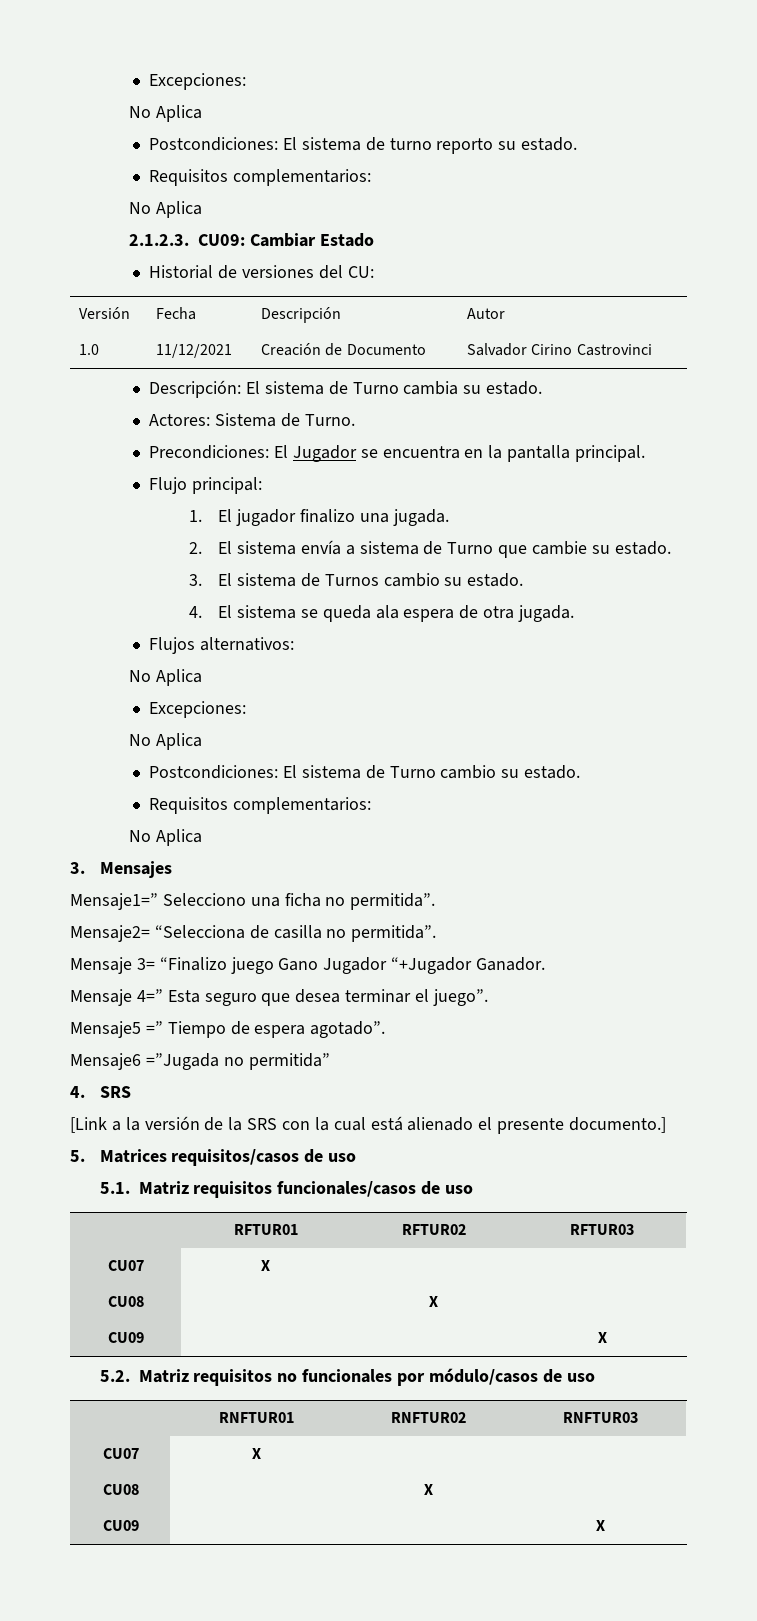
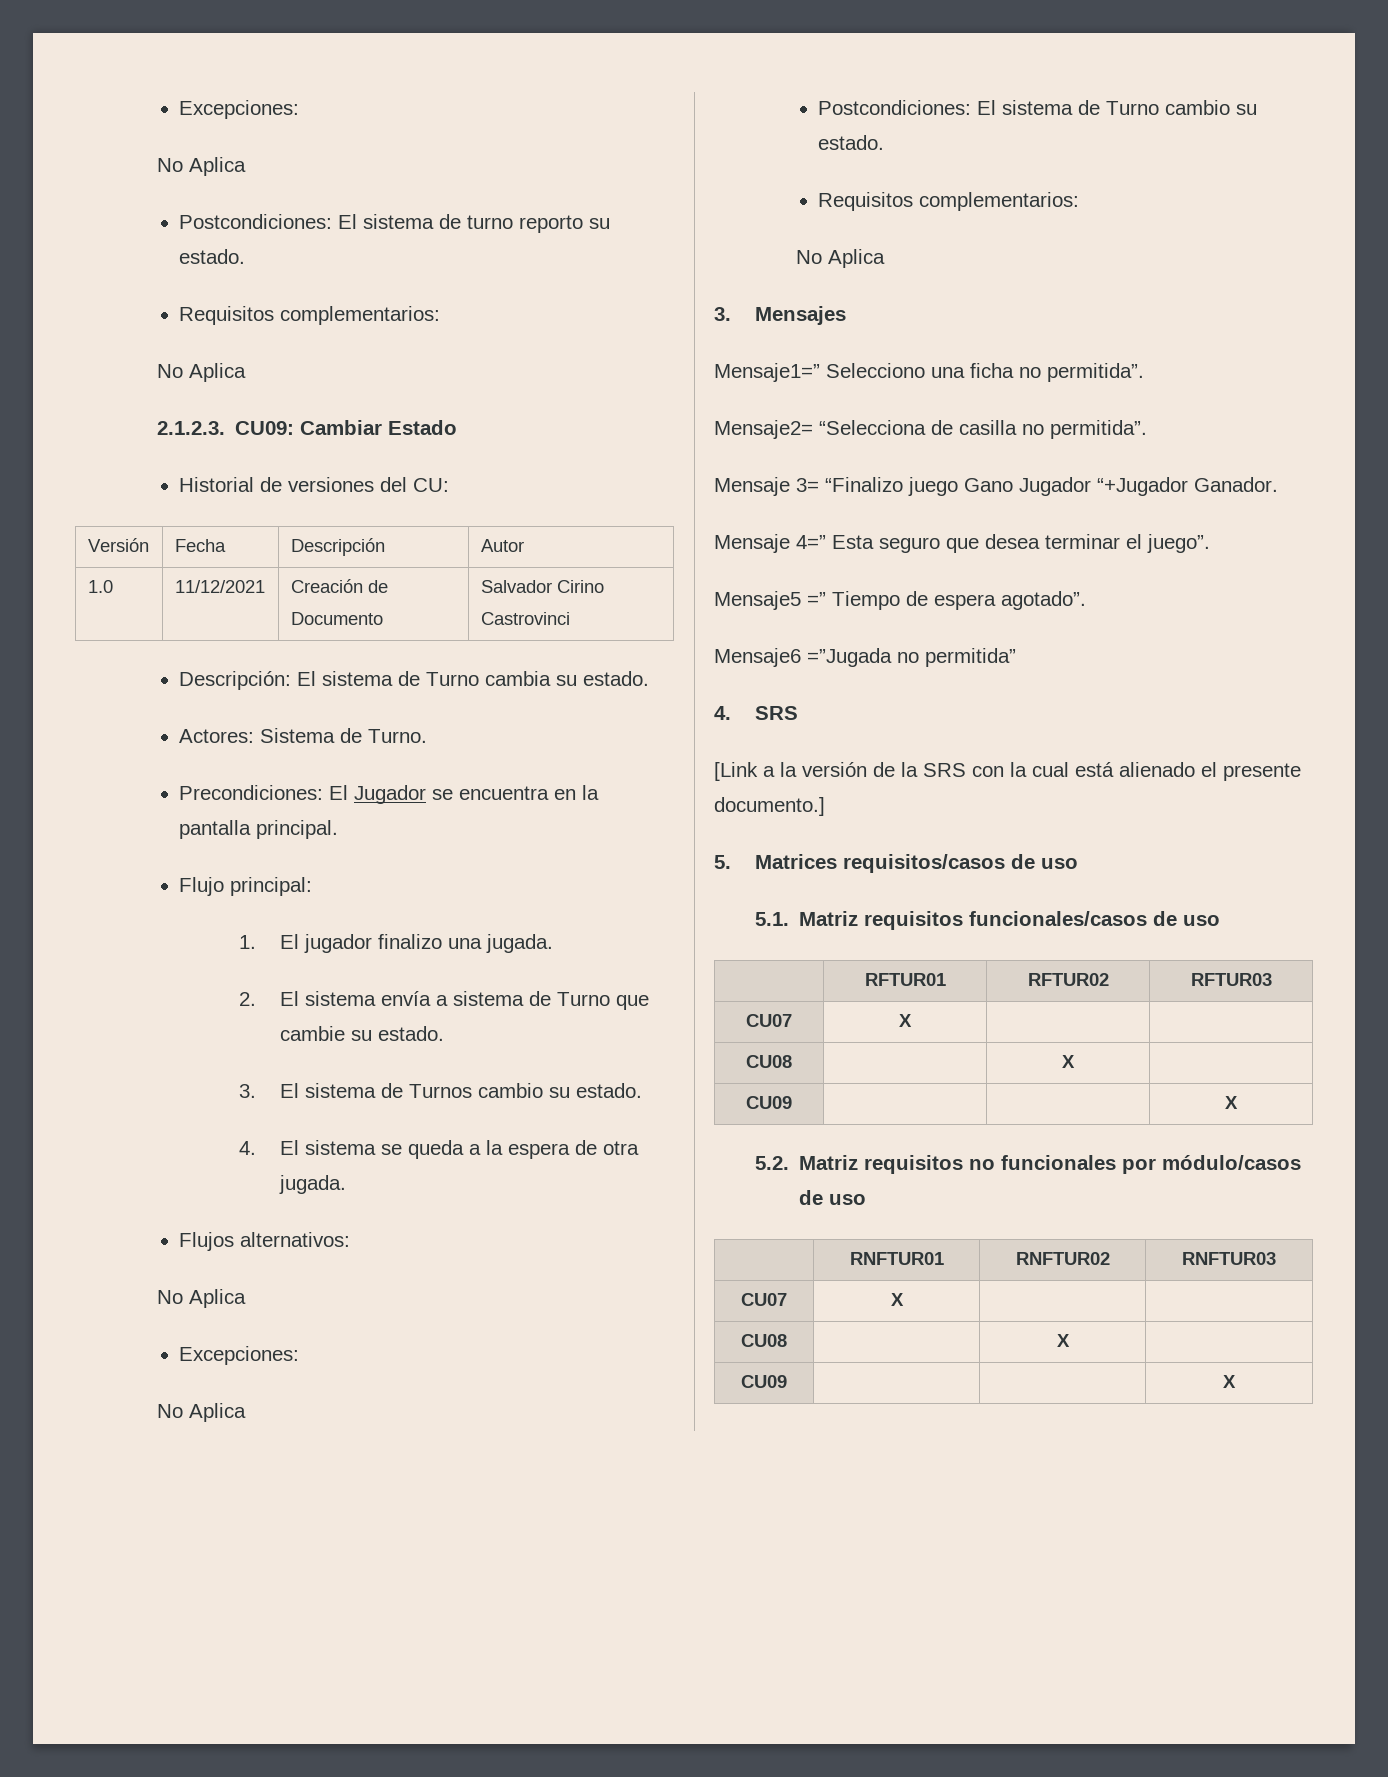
- 4. El sistema se queda ala espera de otra jugada.
+ 4. El sistema se queda a la espera de otra jugada.

